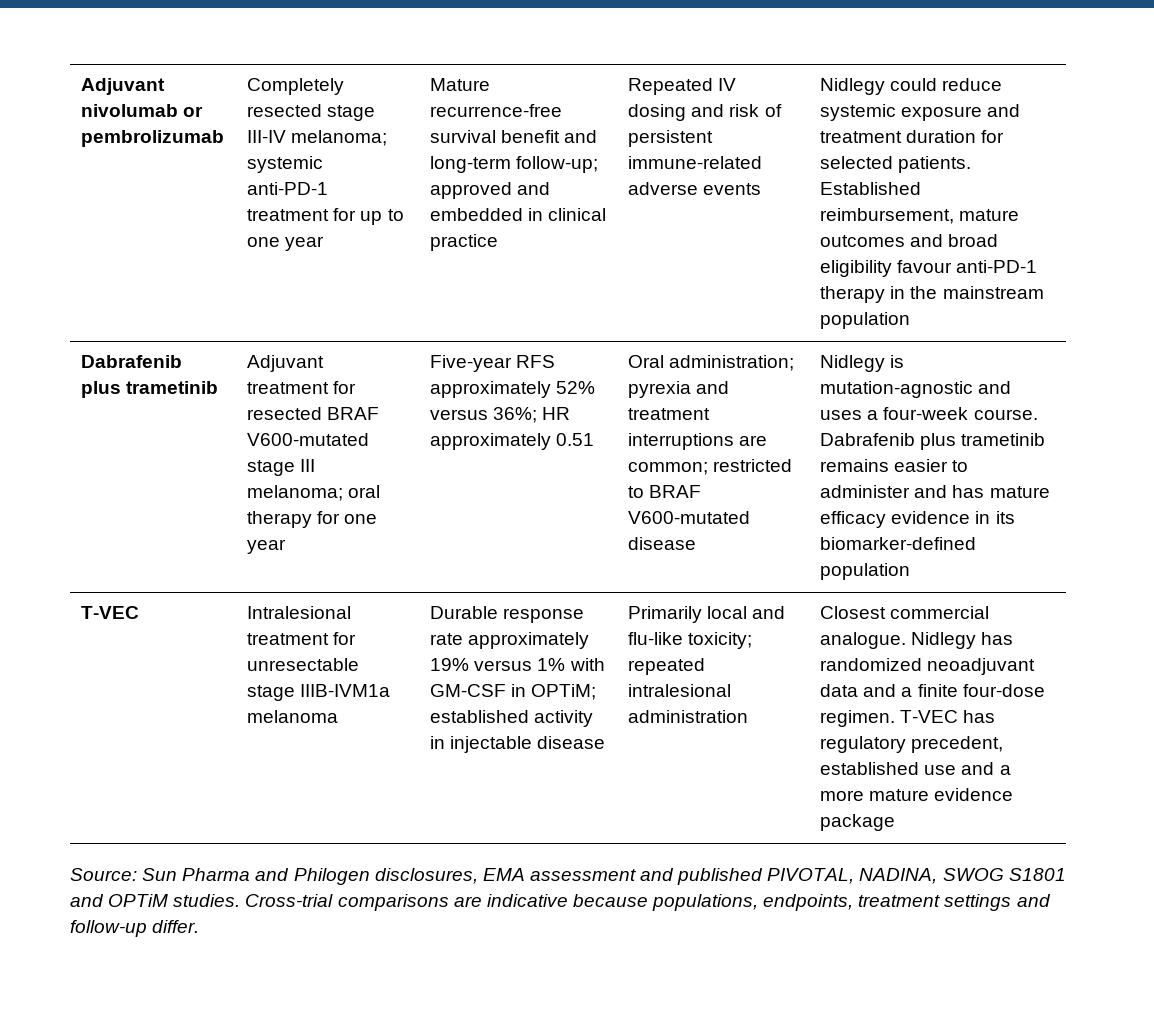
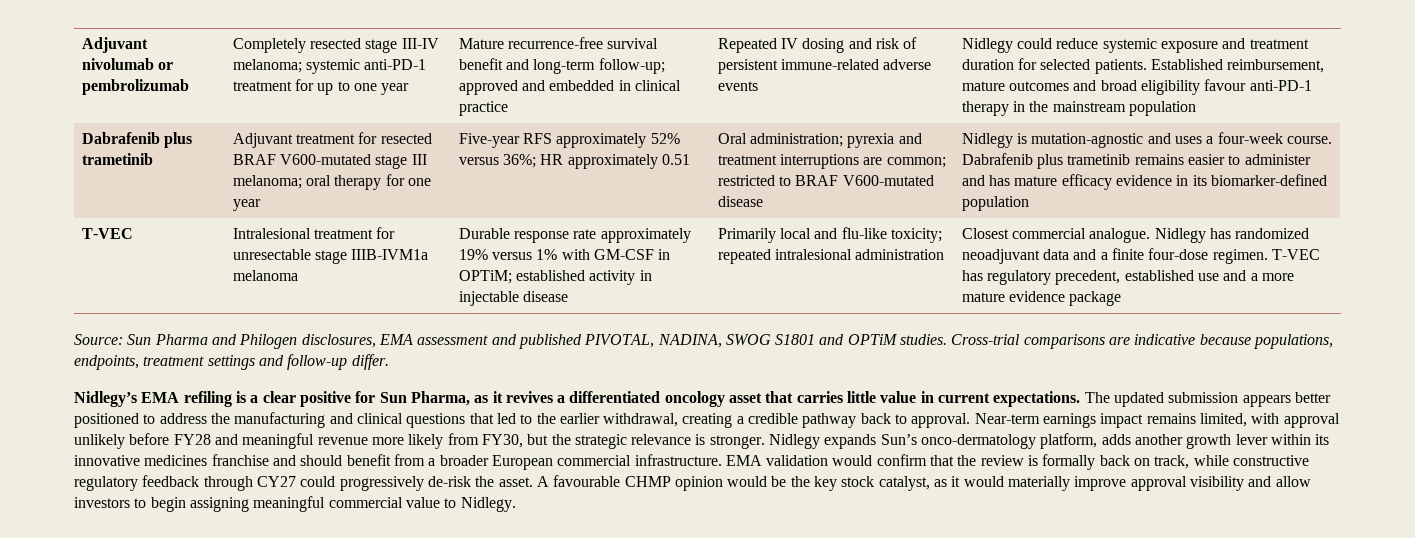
+ Nidlegy’s EMA refiling is a clear positive for Sun Pharma, as it revives a differentiated oncology asset that carries little value in current expectations. The updated submission appears better positioned to address the manufacturing and clinical questions that led to the earlier withdrawal, creating a credible pathway back to approval. Near-term earnings impact remains limited, with approval unlikely before FY28 and meaningful revenue more likely from FY30, but the strategic relevance is stronger. Nidlegy expands Sun’s onco-dermatology platform, adds another growth lever within its innovative medicines franchise and should benefit from a broader European commercial infrastructure. EMA validation would confirm that the review is formally back on track, while constructive regulatory feedback through CY27 could progressively de-risk the asset. A favourable CHMP opinion would be the key stock catalyst, as it would materially improve approval visibility and allow investors to begin assigning meaningful commercial value to Nidlegy.

